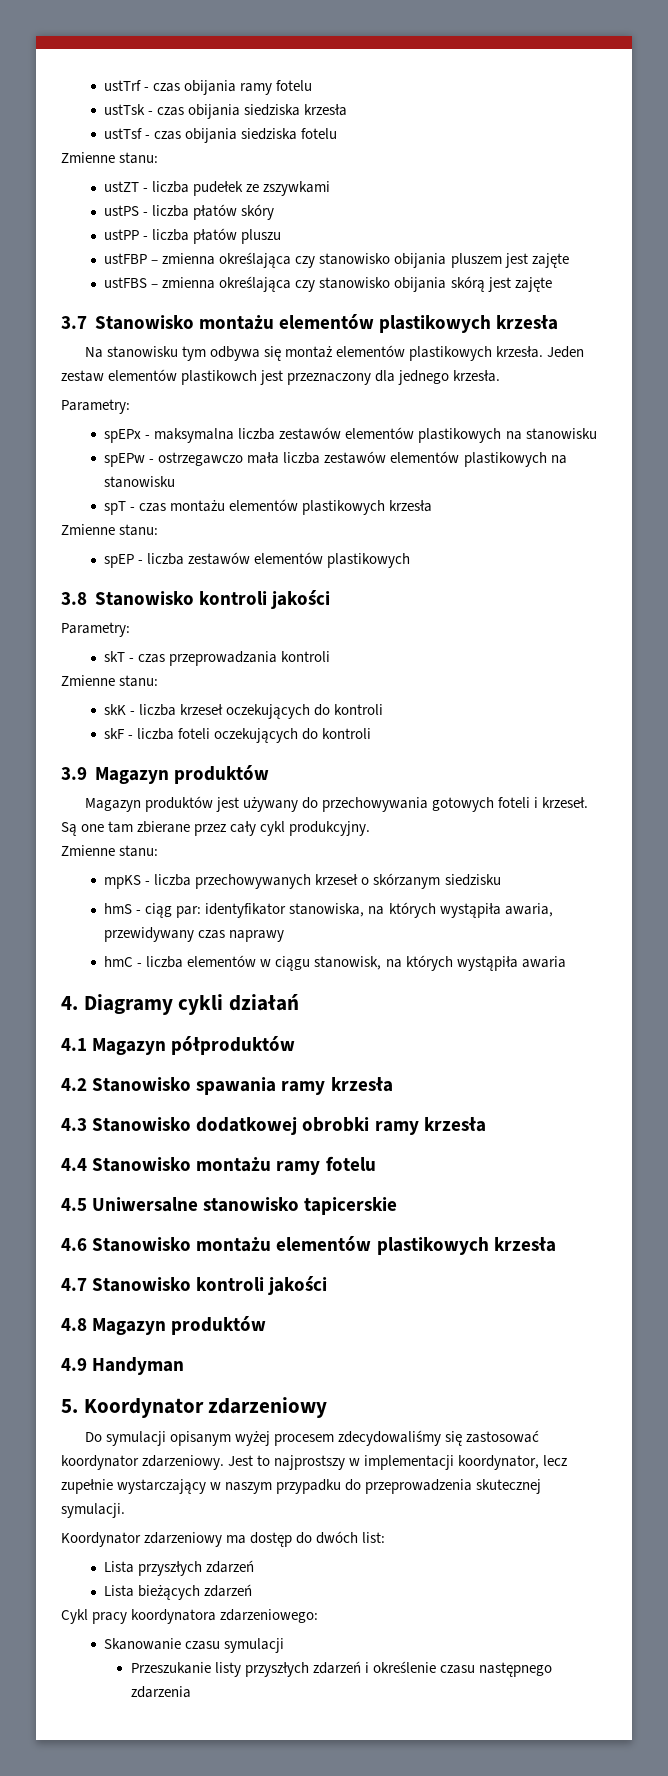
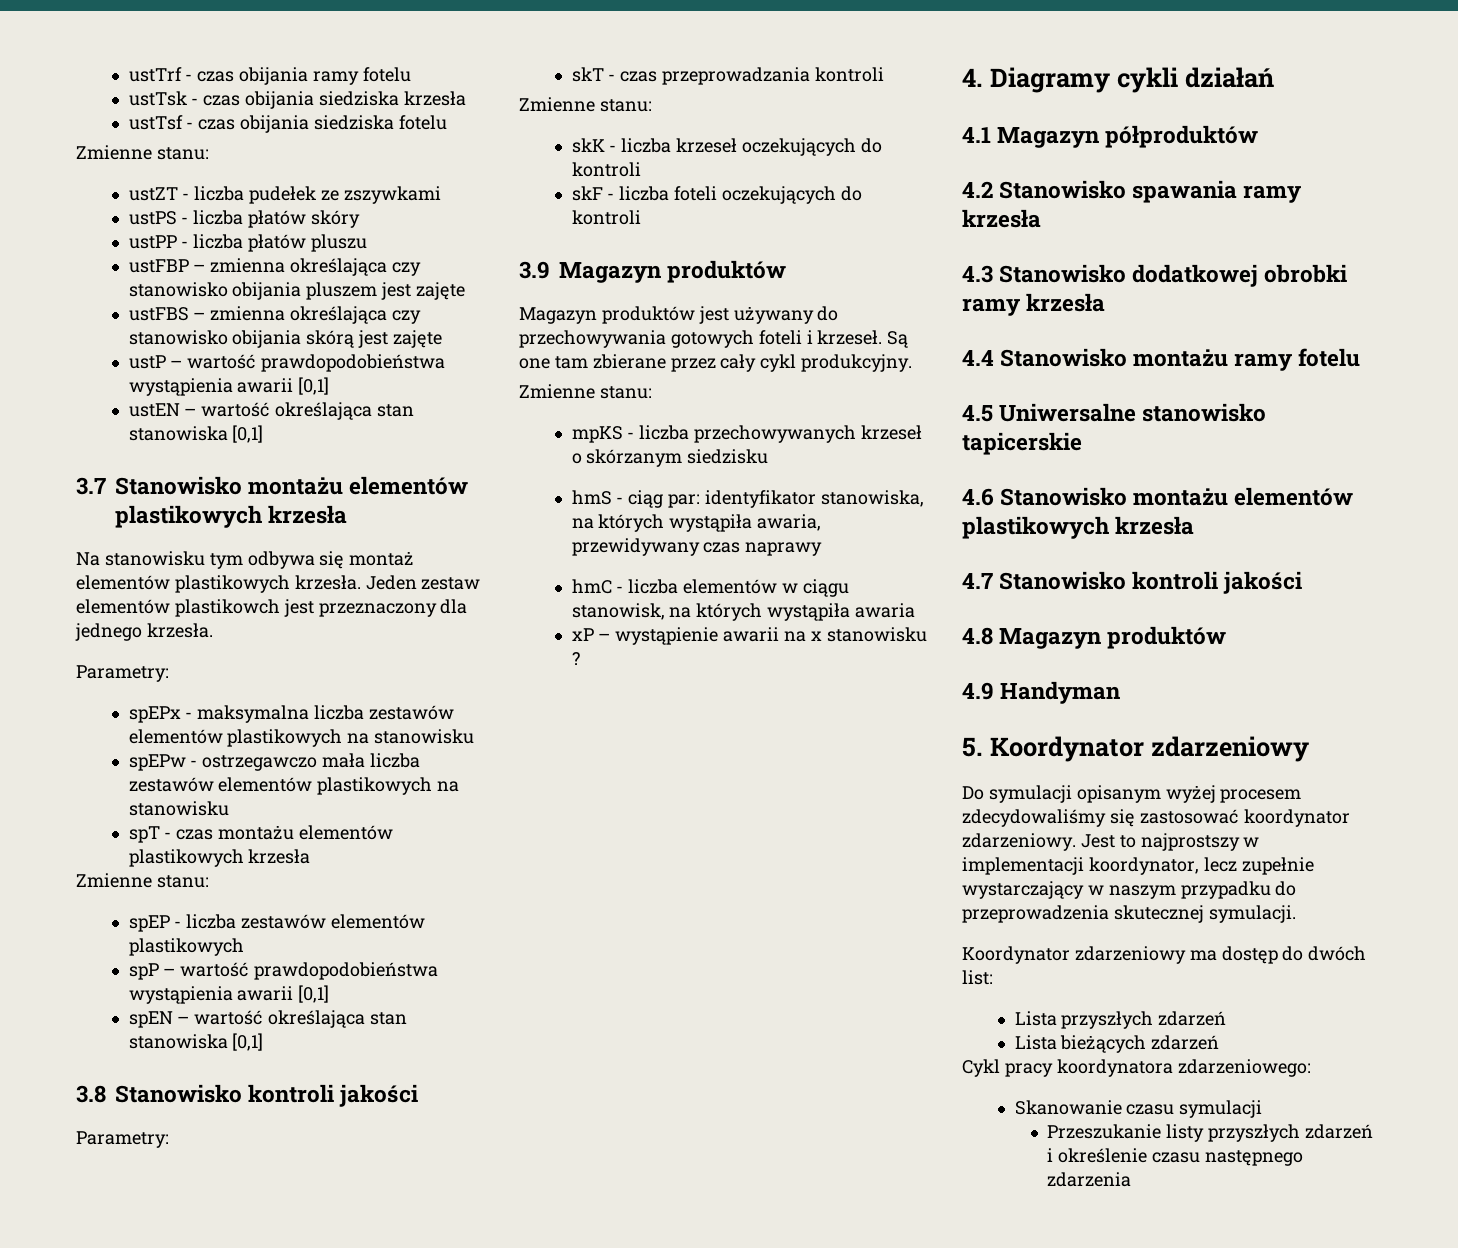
+ ustP – wartość prawdopodobieństwa wystąpienia awarii [0,1]
+ ustEN – wartość określająca stan stanowiska [0,1]
+ spP – wartość prawdopodobieństwa wystąpienia awarii [0,1]
+ spEN – wartość określająca stan stanowiska [0,1]
+ xP – wystąpienie awarii na x stanowisku ?

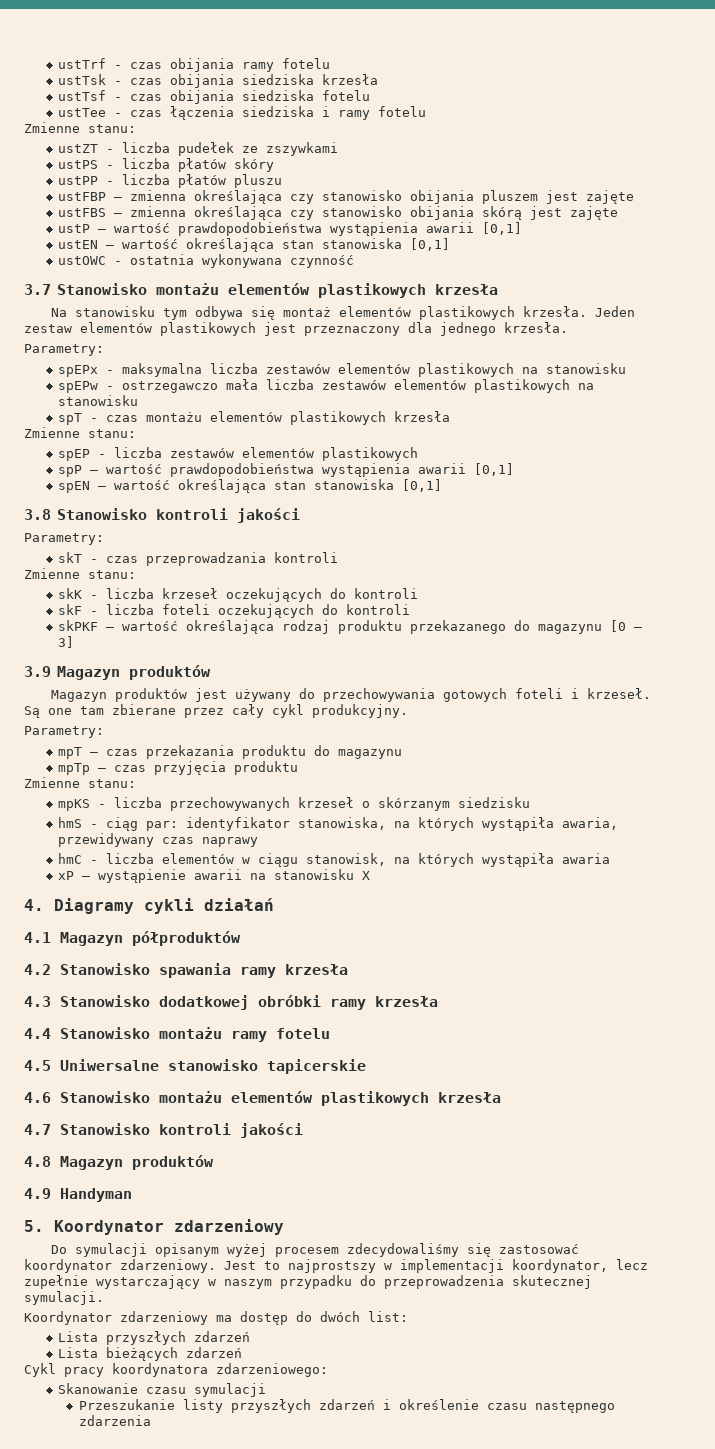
+ ustTee - czas łączenia siedziska i ramy fotelu
+ ustOWC - ostatnia wykonywana czynność
- Jeden zestaw elementów plastikowch jest przeznaczony dla jednego krzesła.
+ Jeden zestaw elementów plastikowych jest przeznaczony dla jednego krzesła.
+ skPKF – wartość określająca rodzaj produktu przekazanego do magazynu [0 – 3]
  Są one tam zbierane przez cały cykl produkcyjny.
+ Parametry:
+ mpT – czas przekazania produktu do magazynu
+ mpTp – czas przyjęcia produktu
- xP – wystąpienie awarii na x stanowisku ?
+ xP – wystąpienie awarii na stanowisku X
- 4.3 Stanowisko dodatkowej obrobki ramy krzesła
+ 4.3 Stanowisko dodatkowej obróbki ramy krzesła

